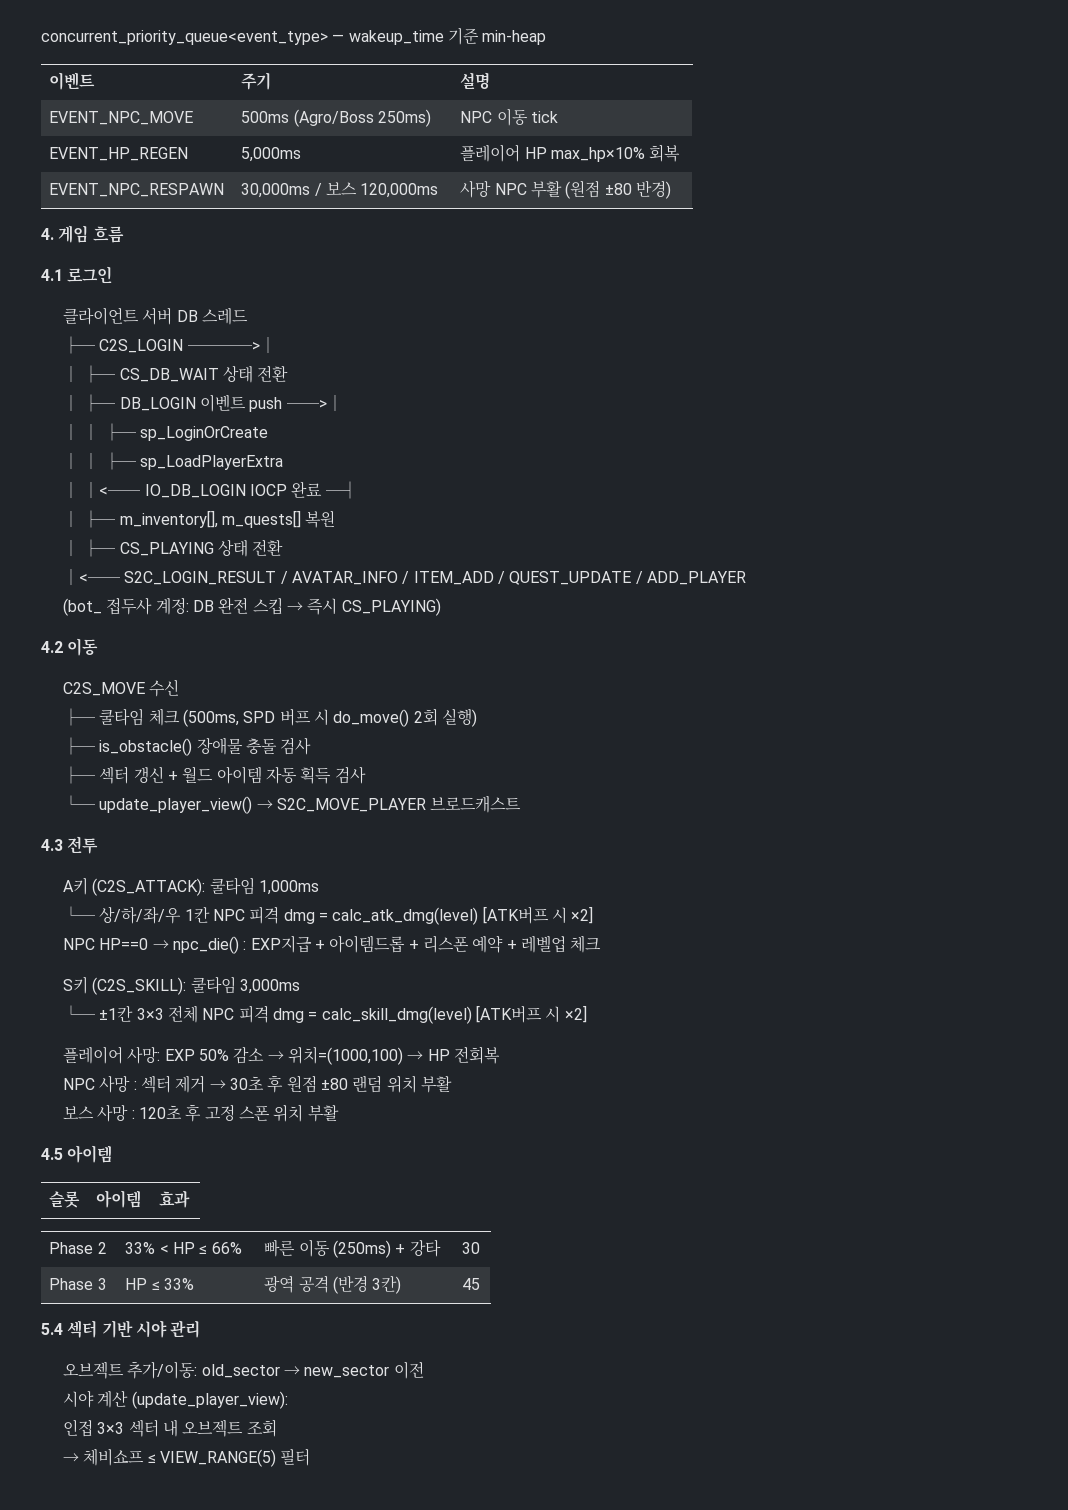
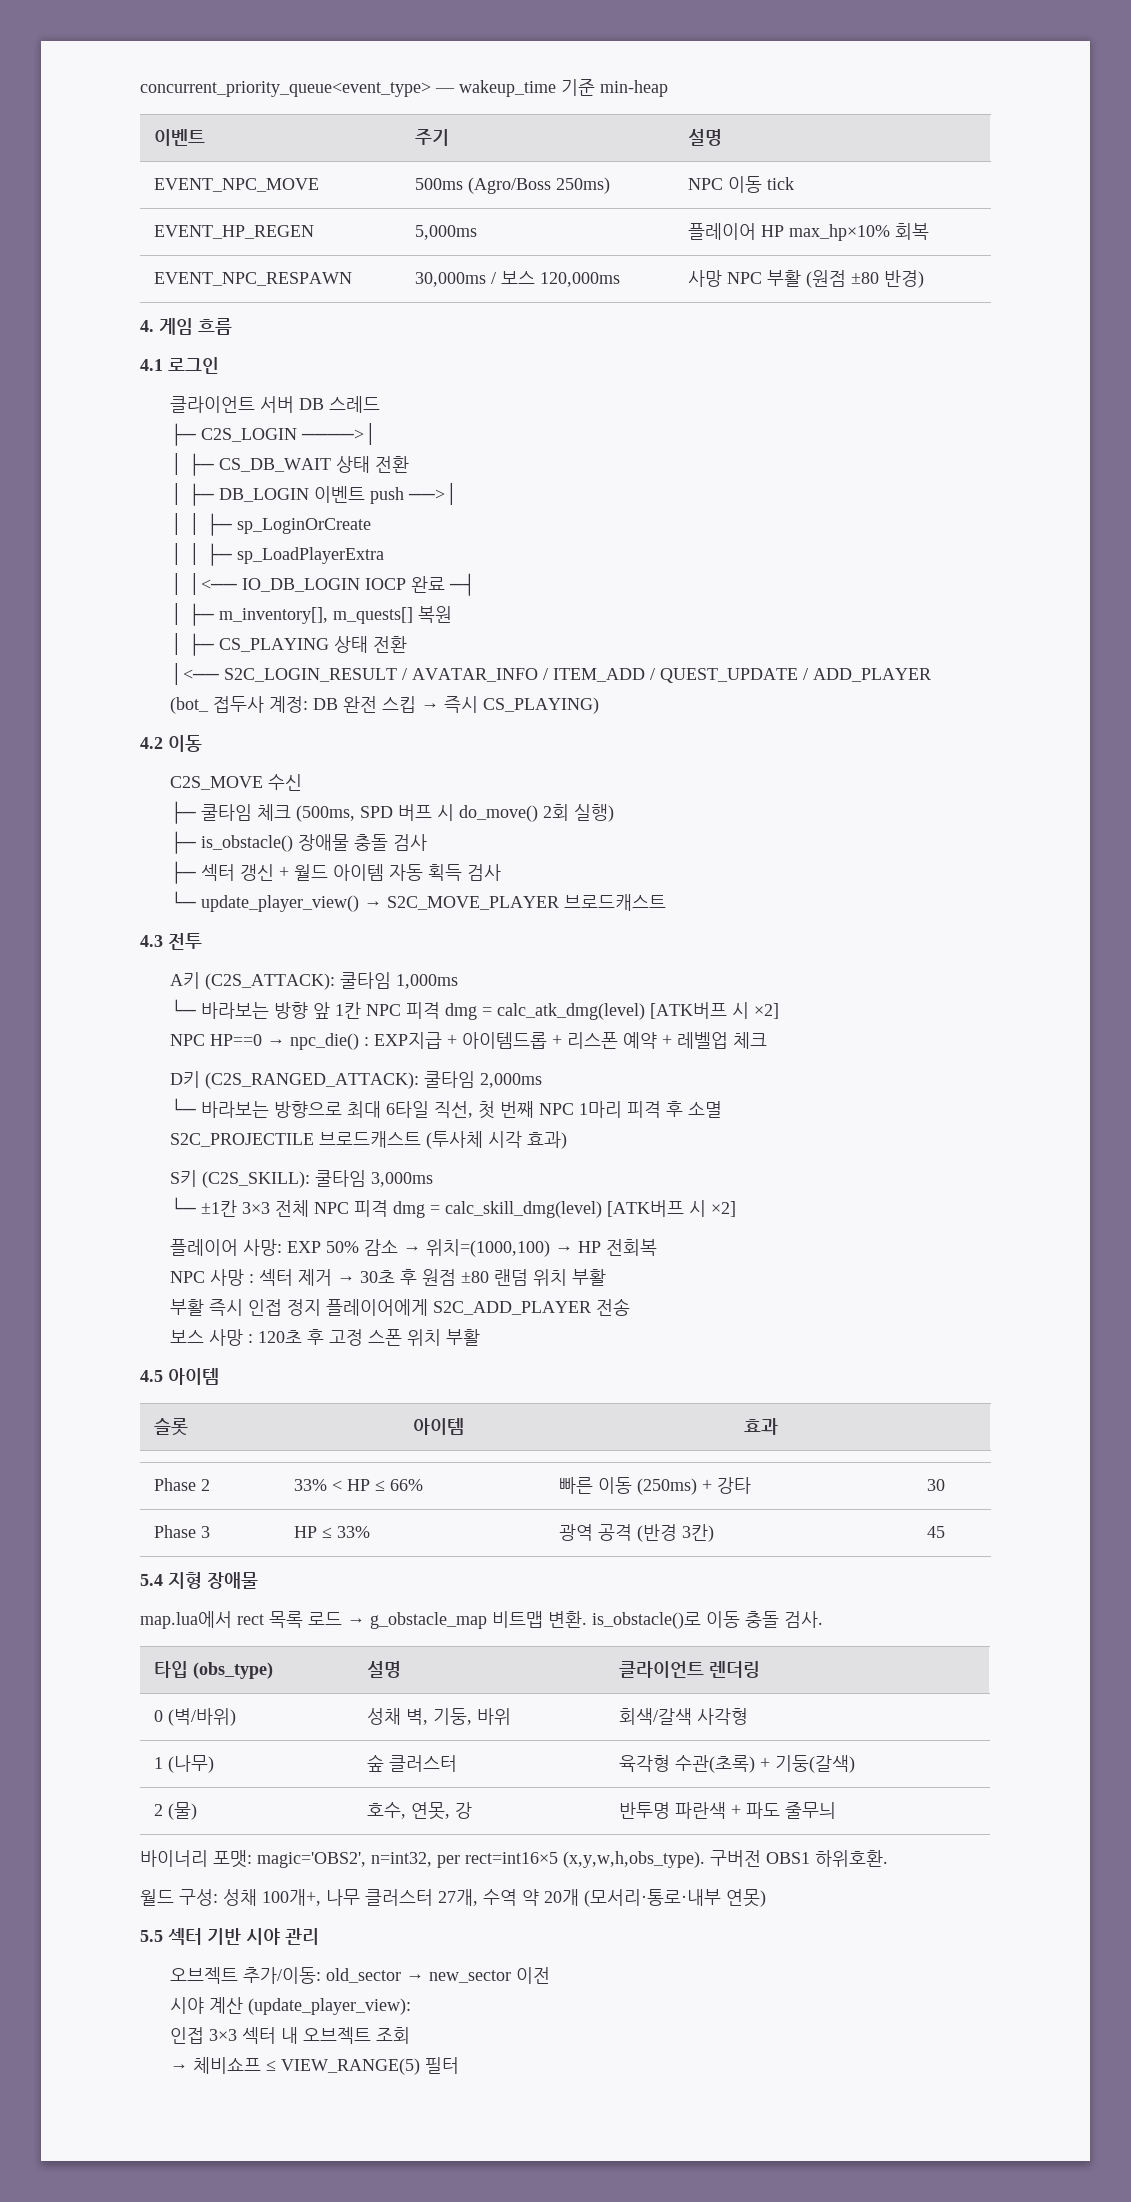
- └─ 상/하/좌/우 1칸 NPC 피격 dmg = calc_atk_dmg(level) [ATK버프 시 ×2]
+ └─ 바라보는 방향 앞 1칸 NPC 피격 dmg = calc_atk_dmg(level) [ATK버프 시 ×2]
+ D키 (C2S_RANGED_ATTACK): 쿨타임 2,000ms
+ └─ 바라보는 방향으로 최대 6타일 직선, 첫 번째 NPC 1마리 피격 후 소멸
+ S2C_PROJECTILE 브로드캐스트 (투사체 시각 효과)
+ 부활 즉시 인접 정지 플레이어에게 S2C_ADD_PLAYER 전송
- 5.4 섹터 기반 시야 관리
+ 5.4 지형 장애물
+ map.lua에서 rect 목록 로드 → g_obstacle_map 비트맵 변환. is_obstacle()로 이동 충돌 검사.
+ 타입 (obs_type) | 설명 | 클라이언트 렌더링
+ 0 (벽/바위) | 성채 벽, 기둥, 바위 | 회색/갈색 사각형
+ 1 (나무) | 숲 클러스터 | 육각형 수관(초록) + 기둥(갈색)
+ 2 (물) | 호수, 연못, 강 | 반투명 파란색 + 파도 줄무늬
+ 바이너리 포맷: magic='OBS2', n=int32, per rect=int16×5 (x,y,w,h,obs_type). 구버전 OBS1 하위호환.
+ 월드 구성: 성채 100개+, 나무 클러스터 27개, 수역 약 20개 (모서리·통로·내부 연못)
+ 5.5 섹터 기반 시야 관리

